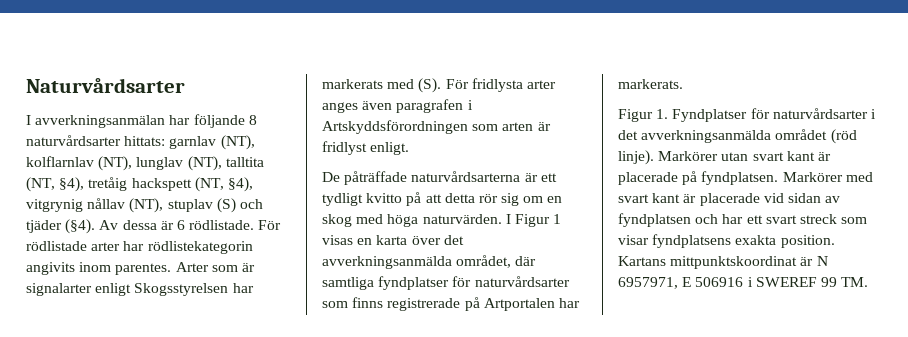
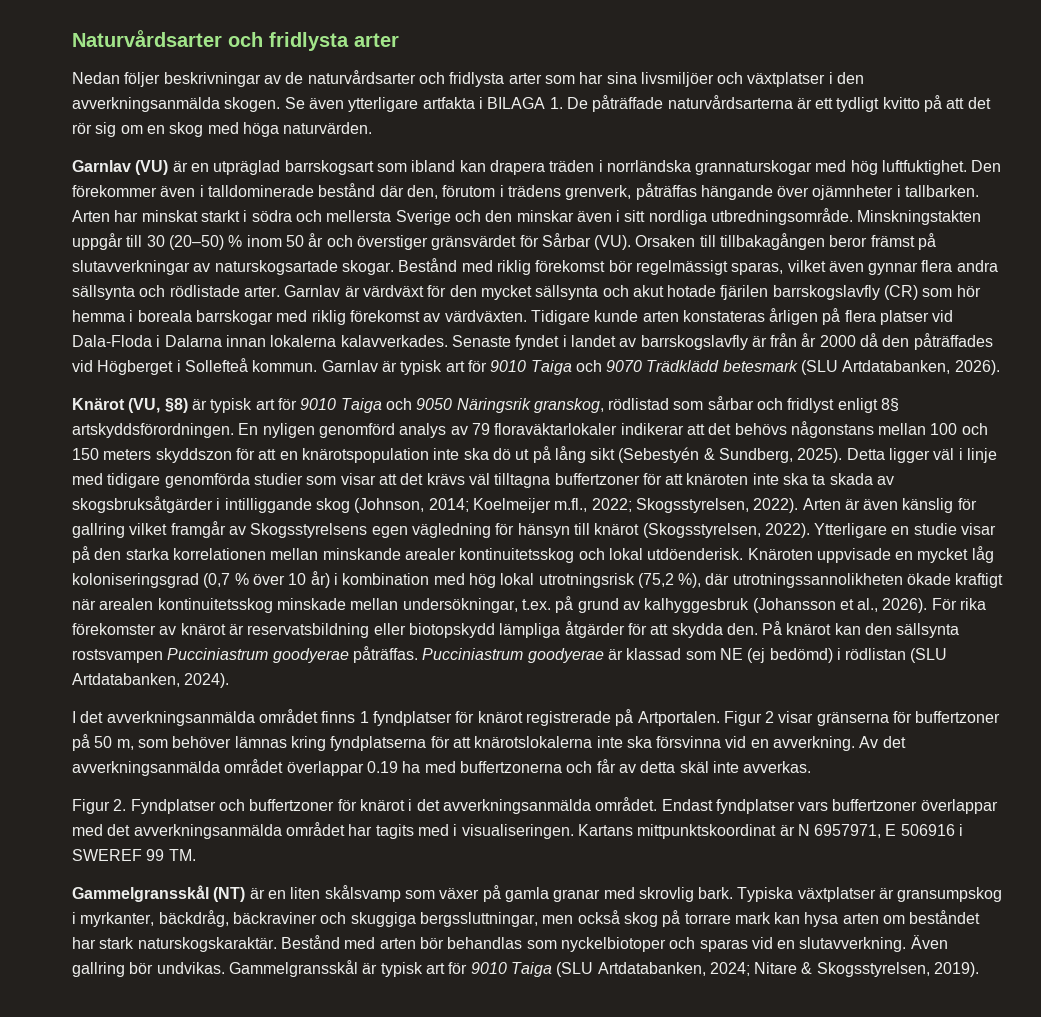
- Naturvårdsarter
- I avverkningsanmälan har följande 8 naturvårdsarter hittats: garnlav (NT), kolflarnlav (NT), lunglav (NT), talltita (NT, §4), tretåig hackspett (NT, §4), vitgrynig nållav (NT), stuplav (S) och tjäder (§4). Av dessa är 6 rödlistade. För rödlistade arter har rödlistekategorin angivits inom parentes. Arter som är signalarter enligt Skogsstyrelsen har markerats med (S). För fridlysta arter anges även paragrafen i Artskyddsförordningen som arten är fridlyst enligt.
- De påträffade naturvårdsarterna är ett tydligt kvitto på att detta rör sig om en skog med höga naturvärden. I Figur 1 visas en karta över det avverkningsanmälda området, där samtliga fyndplatser för naturvårdsarter som finns registrerade på Artportalen har markerats.
- Figur 1. Fyndplatser för naturvårdsarter i det avverkningsanmälda området (röd linje). Markörer utan svart kant är placerade på fyndplatsen. Markörer med svart kant är placerade vid sidan av fyndplatsen och har ett svart streck som visar fyndplatsens exakta position.
+ Naturvårdsarter och fridlysta arter
+ Nedan följer beskrivningar av de naturvårdsarter och fridlysta arter som har sina livsmiljöer och växtplatser i den avverkningsanmälda skogen. Se även ytterligare artfakta i BILAGA 1. De påträffade naturvårdsarterna är ett tydligt kvitto på att det rör sig om en skog med höga naturvärden.
+ Garnlav (VU) är en utpräglad barrskogsart som ibland kan drapera träden i norrländska grannaturskogar med hög luftfuktighet. Den förekommer även i talldominerade bestånd där den, förutom i trädens grenverk, påträffas hängande över ojämnheter i tallbarken. Arten har minskat starkt i södra och mellersta Sverige och den minskar även i sitt nordliga utbredningsområde. Minskningstakten uppgår till 30 (20–50) % inom 50 år och överstiger gränsvärdet för Sårbar (VU). Orsaken till tillbakagången beror främst på slutavverkningar av naturskogsartade skogar. Bestånd med riklig förekomst bör regelmässigt sparas, vilket även gynnar flera andra sällsynta och rödlistade arter. Garnlav är värdväxt för den mycket sällsynta och akut hotade fjärilen barrskogslavfly (CR) som hör hemma i boreala barrskogar med riklig förekomst av värdväxten. Tidigare kunde arten konstateras årligen på flera platser vid Dala-Floda i Dalarna innan lokalerna kalavverkades. Senaste fyndet i landet av barrskogslavfly är från år 2000 då den påträffades vid Högberget i Sollefteå kommun. Garnlav är typisk art för 9010 Taiga och 9070 Trädklädd betesmark (SLU Artdatabanken, 2026).
+ Knärot (VU, §8) är typisk art för 9010 Taiga och 9050 Näringsrik granskog, rödlistad som sårbar och fridlyst enligt 8§ artskyddsförordningen. En nyligen genomförd analys av 79 floraväktarlokaler indikerar att det behövs någonstans mellan 100 och 150 meters skyddszon för att en knärotspopulation inte ska dö ut på lång sikt (Sebestyén & Sundberg, 2025). Detta ligger väl i linje med tidigare genomförda studier som visar att det krävs väl tilltagna buffertzoner för att knäroten inte ska ta skada av skogsbruksåtgärder i intilliggande skog (Johnson, 2014; Koelmeijer m.fl., 2022; Skogsstyrelsen, 2022). Arten är även känslig för gallring vilket framgår av Skogsstyrelsens egen vägledning för hänsyn till knärot (Skogsstyrelsen, 2022). Ytterligare en studie visar på den starka korrelationen mellan minskande arealer kontinuitetsskog och lokal utdöenderisk. Knäroten uppvisade en mycket låg koloniseringsgrad (0,7 % över 10 år) i kombination med hög lokal utrotningsrisk (75,2 %), där utrotningssannolikheten ökade kraftigt när arealen kontinuitetsskog minskade mellan undersökningar, t.ex. på grund av kalhyggesbruk (Johansson et al., 2026). För rika förekomster av knärot är reservatsbildning eller biotopskydd lämpliga åtgärder för att skydda den. På knärot kan den sällsynta rostsvampen Pucciniastrum goodyerae påträffas. Pucciniastrum goodyerae är klassad som NE (ej bedömd) i rödlistan (SLU Artdatabanken, 2024).
+ I det avverkningsanmälda området finns 1 fyndplatser för knärot registrerade på Artportalen. Figur 2 visar gränserna för buffertzoner på 50 m, som behöver lämnas kring fyndplatserna för att knärotslokalerna inte ska försvinna vid en avverkning. Av det avverkningsanmälda området överlappar 0.19 ha med buffertzonerna och får av detta skäl inte avverkas.
+ Figur 2. Fyndplatser och buffertzoner för knärot i det avverkningsanmälda området. Endast fyndplatser vars buffertzoner överlappar med det avverkningsanmälda området har tagits med i visualiseringen.
+ Gammelgransskål (NT) är en liten skålsvamp som växer på gamla granar med skrovlig bark. Typiska växtplatser är gransumpskog i myrkanter, bäckdråg, bäckraviner och skuggiga bergssluttningar, men också skog på torrare mark kan hysa arten om beståndet har stark naturskogskaraktär. Bestånd med arten bör behandlas som nyckelbiotoper och sparas vid en slutavverkning. Även gallring bör undvikas. Gammelgransskål är typisk art för 9010 Taiga (SLU Artdatabanken, 2024; Nitare & Skogsstyrelsen, 2019).

